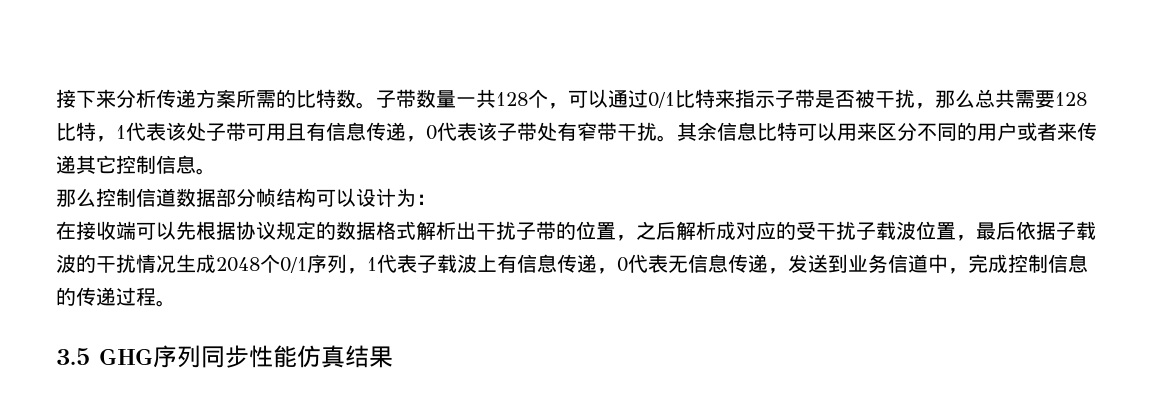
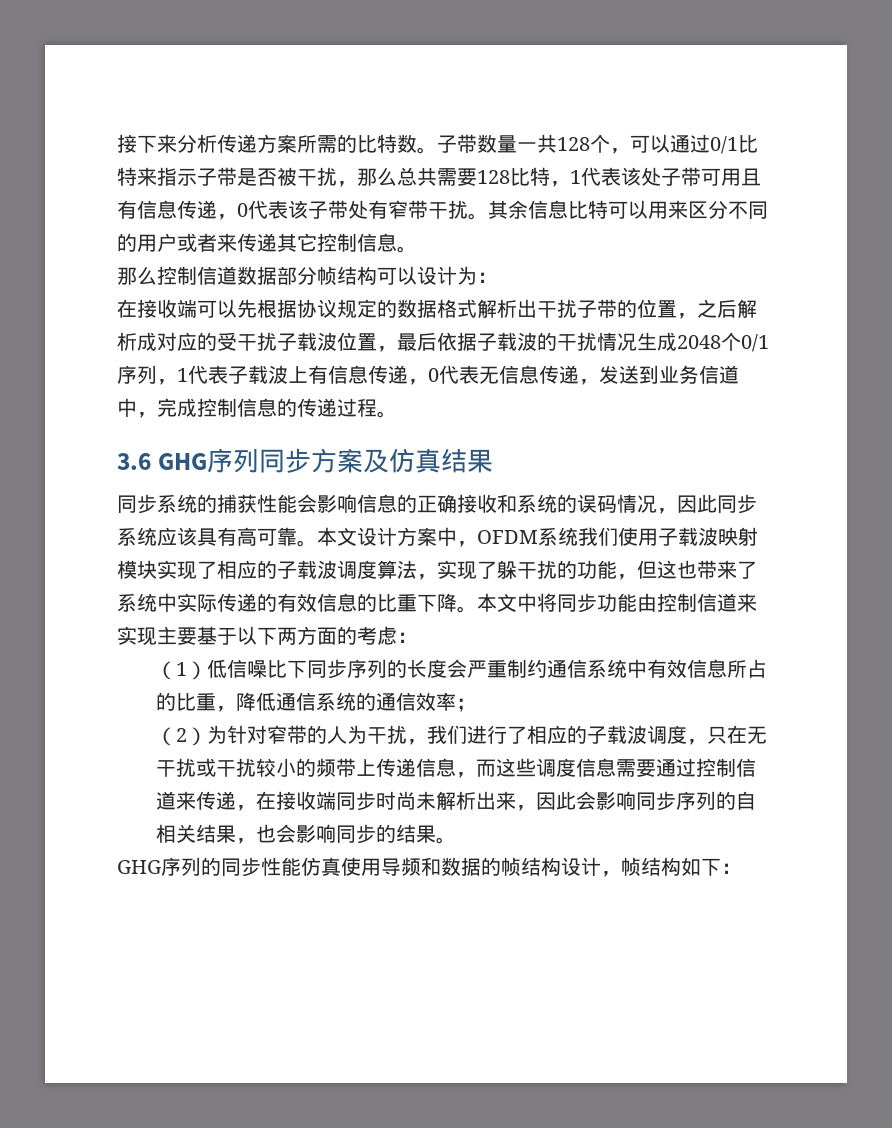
- 3.5 GHG序列同步性能仿真结果
+ 3.6 GHG序列同步方案及仿真结果
+ 同步系统的捕获性能会影响信息的正确接收和系统的误码情况，因此同步系统应该具有高可靠。本文设计方案中，OFDM系统我们使用子载波映射模块实现了相应的子载波调度算法，实现了躲干扰的功能，但这也带来了系统中实际传递的有效信息的比重下降。本文中将同步功能由控制信道来实现主要基于以下两方面的考虑：
+ （1）低信噪比下同步序列的长度会严重制约通信系统中有效信息所占的比重，降低通信系统的通信效率；
+ （2）为针对窄带的人为干扰，我们进行了相应的子载波调度，只在无干扰或干扰较小的频带上传递信息，而这些调度信息需要通过控制信道来传递，在接收端同步时尚未解析出来，因此会影响同步序列的自相关结果，也会影响同步的结果。
+ GHG序列的同步性能仿真使用导频和数据的帧结构设计，帧结构如下：

